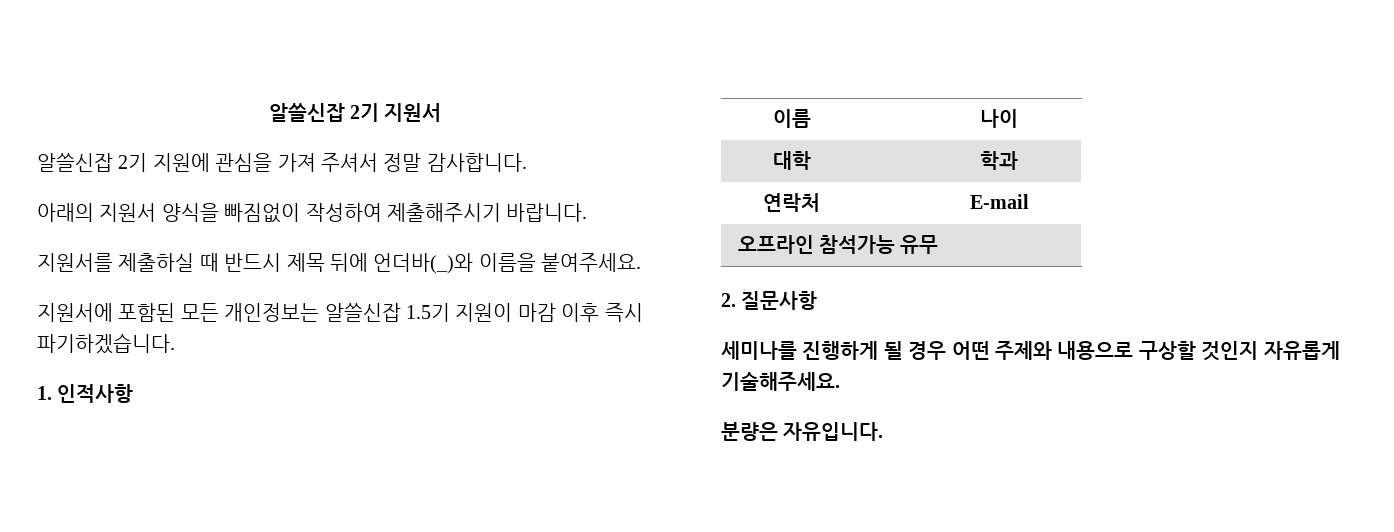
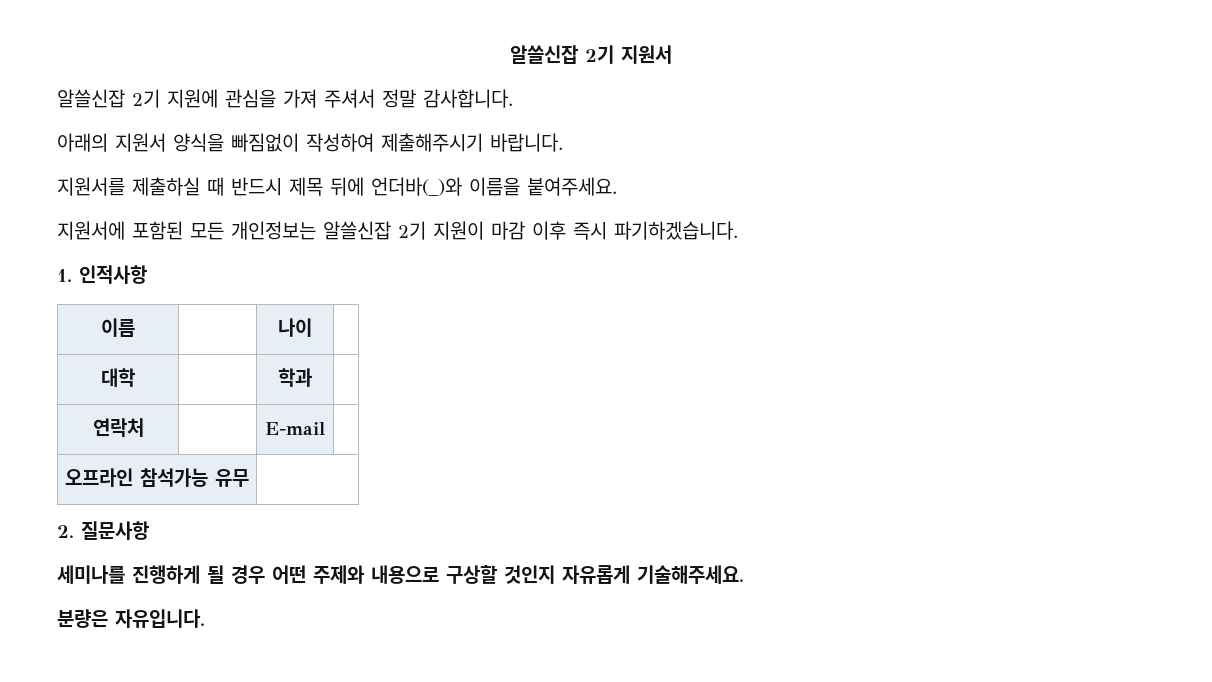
- 지원서에 포함된 모든 개인정보는 알쓸신잡 1.5기 지원이 마감 이후 즉시 파기하겠습니다.
+ 지원서에 포함된 모든 개인정보는 알쓸신잡 2기 지원이 마감 이후 즉시 파기하겠습니다.

